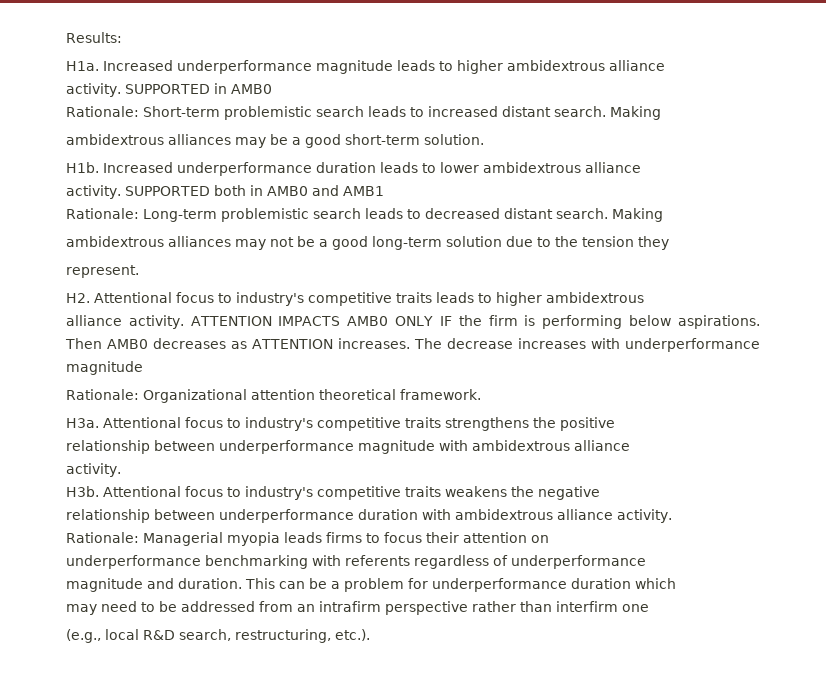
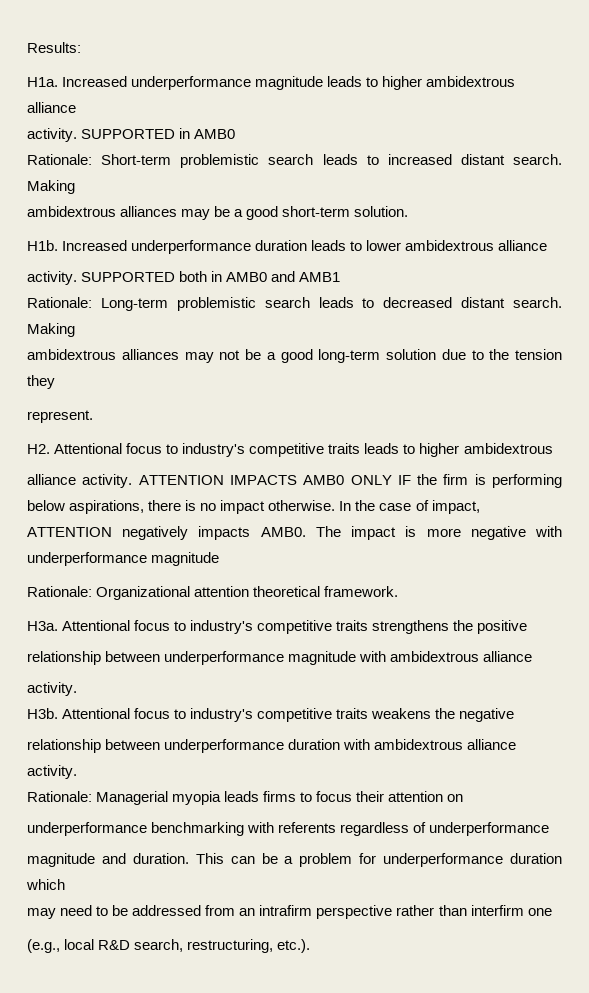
- ATTENTION IMPACTS AMB0 ONLY IF the firm is performing below aspirations. Then AMB0 decreases as ATTENTION increases. The decrease increases with underperformance magnitude
+ ATTENTION IMPACTS AMB0 ONLY IF the firm is performing below aspirations, there is no impact otherwise. In the case of impact, ATTENTION negatively impacts AMB0. The impact is more negative with underperformance magnitude

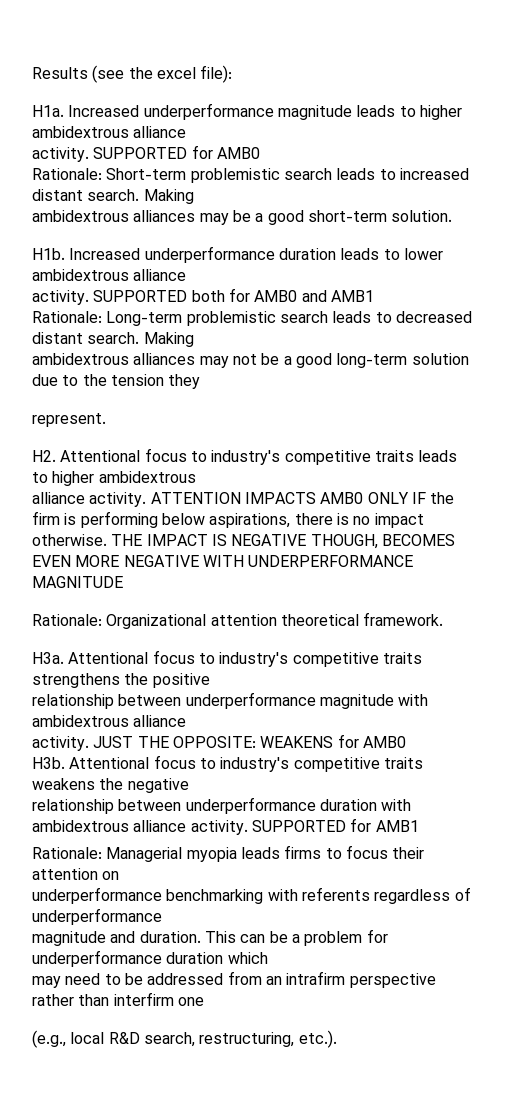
- Results:
+ Results (see the excel file):
- SUPPORTED in AMB0
+ SUPPORTED for AMB0
- SUPPORTED both in AMB0 and AMB1
+ SUPPORTED both for AMB0 and AMB1
- In the case of impact, ATTENTION negatively impacts AMB0. The impact is more negative with underperformance magnitude
+ THE IMPACT IS NEGATIVE THOUGH, BECOMES EVEN MORE NEGATIVE WITH UNDERPERFORMANCE MAGNITUDE
+ JUST THE OPPOSITE: WEAKENS for AMB0
+ SUPPORTED for AMB1

